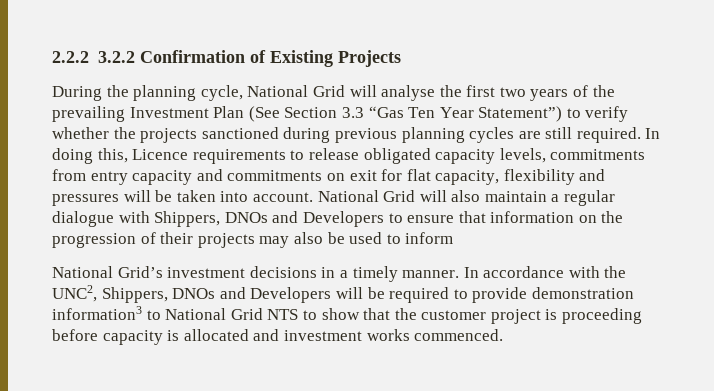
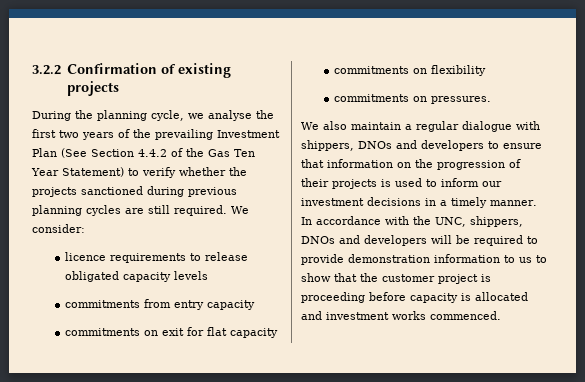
- 2.2.2 3.2.2 Confirmation of Existing Projects
+ 3.2.2 Confirmation of existing projects
- During the planning cycle, National Grid will analyse the first two years of the prevailing Investment Plan (See Section 3.3 “Gas Ten Year Statement”) to verify whether the projects sanctioned during previous planning cycles are still required.
+ During the planning cycle, we analyse the first two years of the prevailing Investment Plan (See Section 4.4.2 of the Gas Ten Year Statement) to verify whether the projects sanctioned during previous planning cycles are still required.
- In doing this, Licence requirements to release obligated capacity levels, commitments from entry capacity and commitments on exit for flat capacity, flexibility and pressures will be taken into account. National Grid will also maintain a regular dialogue with Shippers, DNOs and Developers to ensure that information on the progression of their projects may also be used to inform
- National Grid’s investment decisions in a timely manner.
+ We consider:
+ licence requirements to release obligated capacity levels
+ commitments from entry capacity
+ commitments on exit for flat capacity
+ commitments on flexibility
+ commitments on pressures.
+ We also maintain a regular dialogue with shippers, DNOs and developers to ensure that information on the progression of their projects is used to inform our investment decisions in a timely manner.
- In accordance with the UNC2, Shippers, DNOs and Developers will be required to provide demonstration information3 to National Grid NTS to show that the customer project is proceeding before capacity is allocated and investment works commenced.
+ In accordance with the UNC, shippers, DNOs and developers will be required to provide demonstration information to us to show that the customer project is proceeding before capacity is allocated and investment works commenced.

